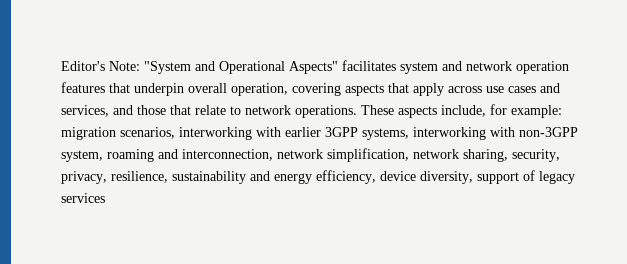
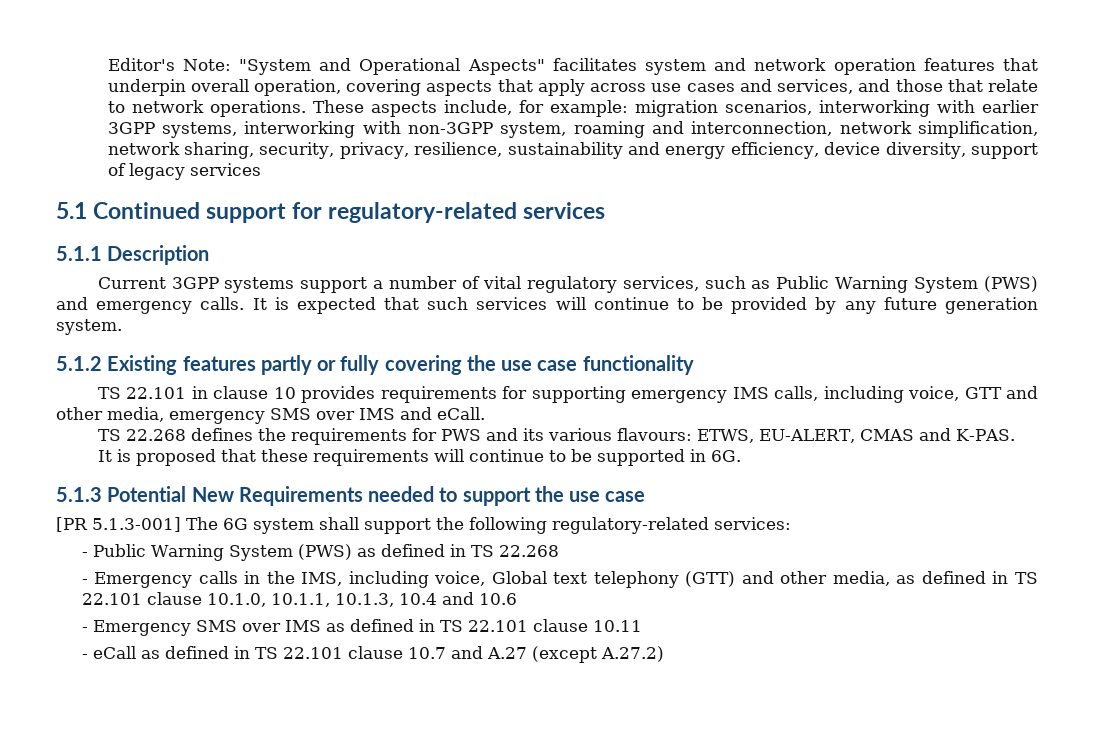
+ 5.1 Continued support for regulatory-related services
+ 5.1.1 Description
+ Current 3GPP systems support a number of vital regulatory services, such as Public Warning System (PWS) and emergency calls. It is expected that such services will continue to be provided by any future generation system.
+ 5.1.2 Existing features partly or fully covering the use case functionality
+ TS 22.101 in clause 10 provides requirements for supporting emergency IMS calls, including voice, GTT and other media, emergency SMS over IMS and eCall.
+ TS 22.268 defines the requirements for PWS and its various flavours: ETWS, EU-ALERT, CMAS and K-PAS.
+ It is proposed that these requirements will continue to be supported in 6G.
+ 5.1.3 Potential New Requirements needed to support the use case
+ [PR 5.1.3-001] The 6G system shall support the following regulatory-related services:
+ - Public Warning System (PWS) as defined in TS 22.268
+ - Emergency calls in the IMS, including voice, Global text telephony (GTT) and other media, as defined in TS 22.101 clause 10.1.0, 10.1.1, 10.1.3, 10.4 and 10.6
+ - Emergency SMS over IMS as defined in TS 22.101 clause 10.11
+ - eCall as defined in TS 22.101 clause 10.7 and A.27 (except A.27.2)

